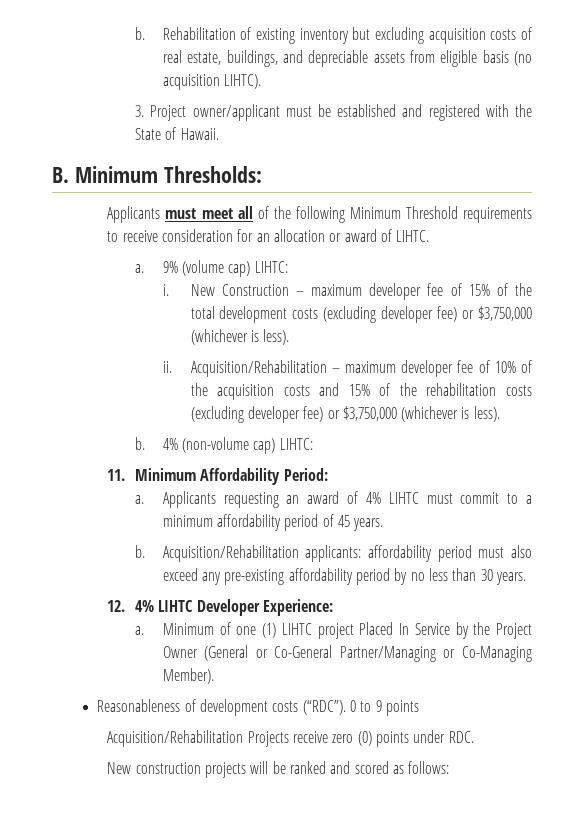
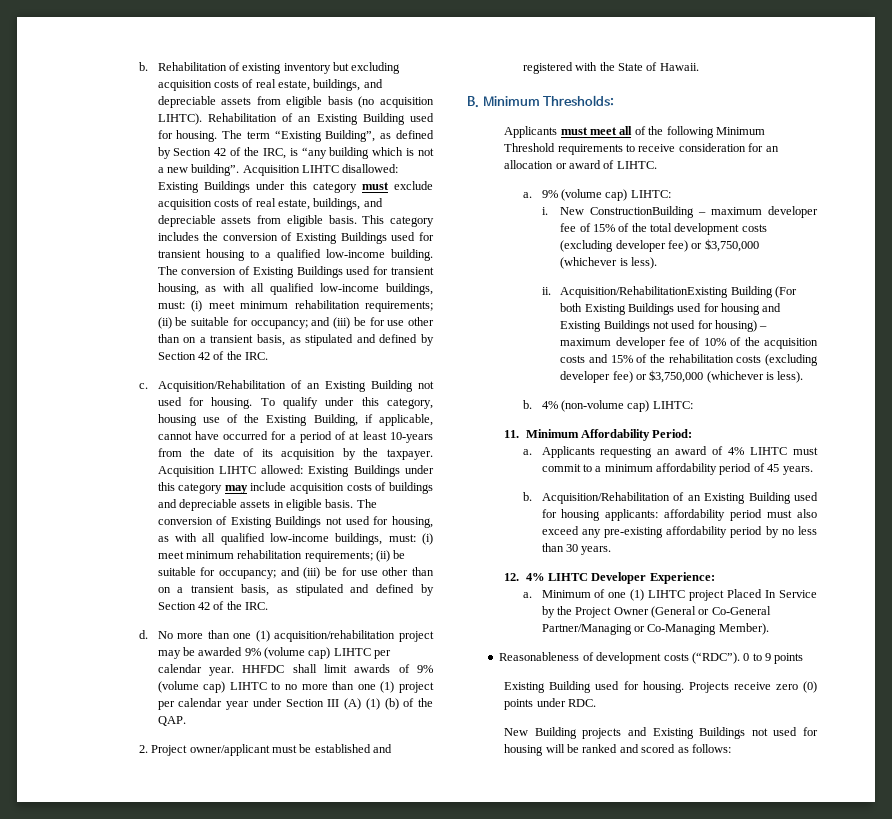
- Rehabilitation of existing inventory but excluding acquisition costs of real estate, buildings, and depreciable assets from eligible basis (no acquisition LIHTC).
- 3. Project owner/applicant must be established and registered with the State of Hawaii.
+ Rehabilitation of existing inventory but excluding acquisition costs of real estate, buildings, and depreciable assets from eligible basis (no acquisition LIHTC). Rehabilitation of an Existing Building used for housing. The term “Existing Building”, as defined by Section 42 of the IRC, is “any building which is not a new building”. Acquisition LIHTC disallowed: Existing Buildings under this category must exclude acquisition costs of real estate, buildings, and depreciable assets from eligible basis. This category includes the conversion of Existing Buildings used for transient housing to a qualified low-income building. The conversion of Existing Buildings used for transient housing, as with all qualified low-income buildings, must: (i) meet minimum rehabilitation requirements; (ii) be suitable for occupancy; and (iii) be for use other than on a transient basis, as stipulated and defined by Section 42 of the IRC.
+ c. Acquisition/Rehabilitation of an Existing Building not used for housing. To qualify under this category, housing use of the Existing Building, if applicable, cannot have occurred for a period of at least 10-years from the date of its acquisition by the taxpayer. Acquisition LIHTC allowed: Existing Buildings under this category may include acquisition costs of buildings and depreciable assets in eligible basis. The conversion of Existing Buildings not used for housing, as with all qualified low-income buildings, must: (i) meet minimum rehabilitation requirements; (ii) be suitable for occupancy; and (iii) be for use other than on a transient basis, as stipulated and defined by Section 42 of the IRC.
+ d. No more than one (1) acquisition/rehabilitation project may be awarded 9% (volume cap) LIHTC per calendar year. HHFDC shall limit awards of 9% (volume cap) LIHTC to no more than one (1) project per calendar year under Section III (A) (1) (b) of the QAP.
+ 2. Project owner/applicant must be established and registered with the State of Hawaii.
- New Construction – maximum developer fee of 15% of the total development costs (excluding developer fee) or $3,750,000 (whichever is less).
+ New ConstructionBuilding – maximum developer fee of 15% of the total development costs (excluding developer fee) or $3,750,000 (whichever is less).
- Acquisition/Rehabilitation – maximum developer fee of 10% of the acquisition costs and 15% of the rehabilitation costs (excluding developer fee) or $3,750,000 (whichever is less).
+ Acquisition/RehabilitationExisting Building (For both Existing Buildings used for housing and Existing Buildings not used for housing) – maximum developer fee of 10% of the acquisition costs and 15% of the rehabilitation costs (excluding developer fee) or $3,750,000 (whichever is less).
- Acquisition/Rehabilitation applicants: affordability period must also exceed any pre-existing affordability period by no less than 30 years.
+ Acquisition/Rehabilitation of an Existing Building used for housing applicants: affordability period must also exceed any pre-existing affordability period by no less than 30 years.
- Acquisition/Rehabilitation Projects receive zero (0) points under RDC.
+ Existing Building used for housing. Projects receive zero (0) points under RDC.
- New construction projects will be ranked and scored as follows:
+ New Building projects and Existing Buildings not used for housing will be ranked and scored as follows:

